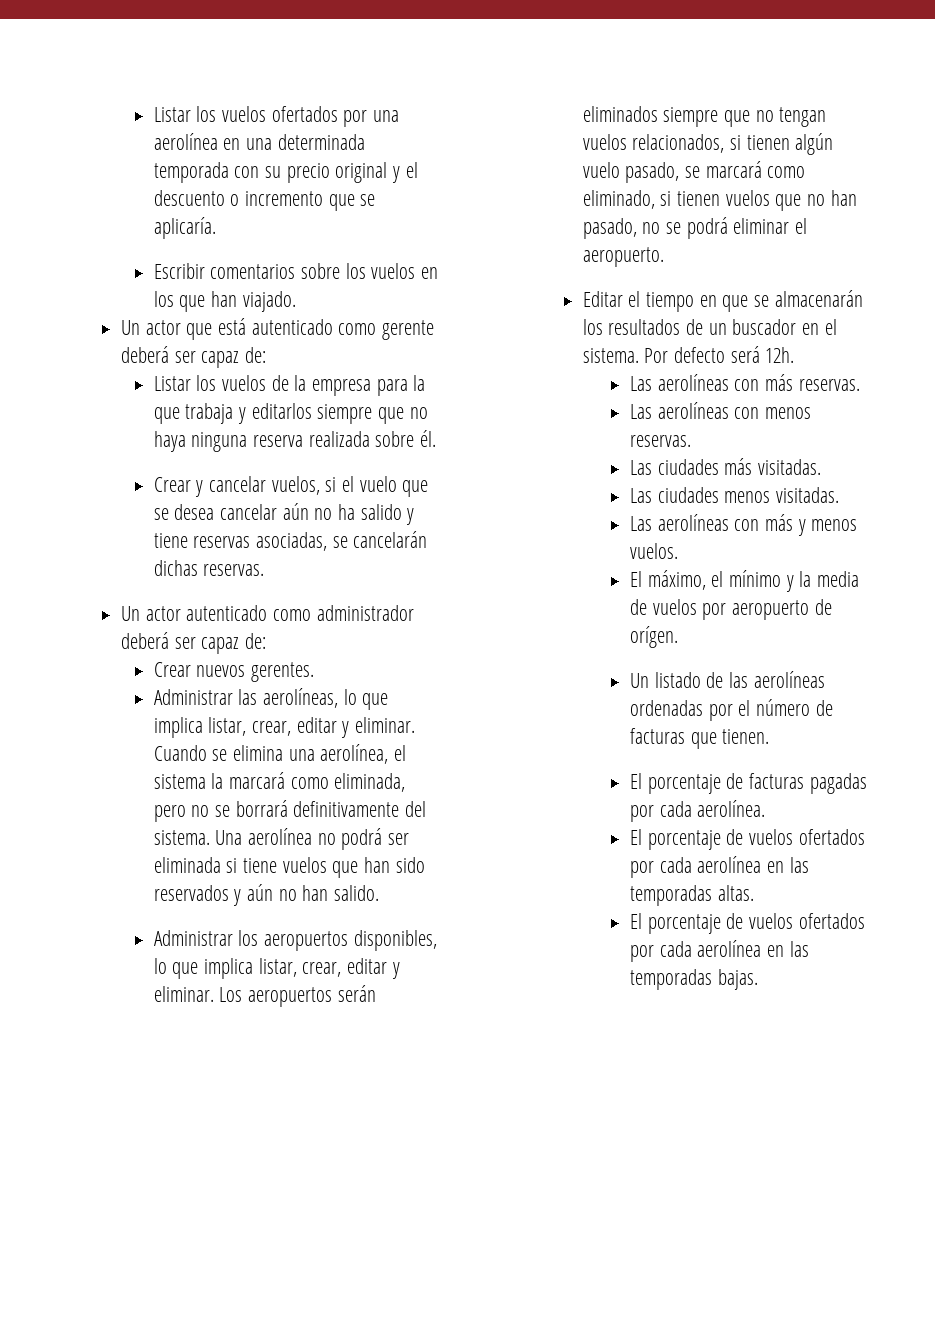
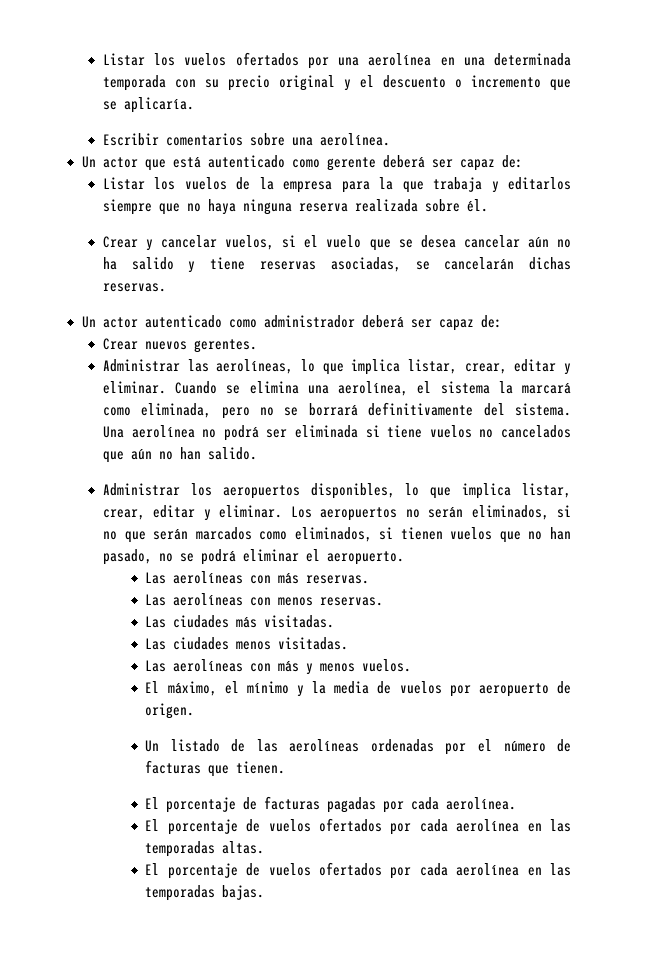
- Escribir comentarios sobre los vuelos en los que han viajado.
+ Escribir comentarios sobre una aerolínea.
- Una aerolínea no podrá ser eliminada si tiene vuelos que han sido reservados y aún no han salido.
+ Una aerolínea no podrá ser eliminada si tiene vuelos no cancelados que aún no han salido.
- Los aeropuertos serán eliminados siempre que no tengan vuelos relacionados, si tienen algún vuelo pasado, se marcará como eliminado, si tienen vuelos que no han pasado, no se podrá eliminar el aeropuerto.
+ Los aeropuertos no serán eliminados, si no que serán marcados como eliminados, si tienen vuelos que no han pasado, no se podrá eliminar el aeropuerto.
- Editar el tiempo en que se almacenarán los resultados de un buscador en el sistema. Por defecto será 12h.
- El máximo, el mínimo y la media de vuelos por aeropuerto de orígen.
+ El máximo, el mínimo y la media de vuelos por aeropuerto de origen.

